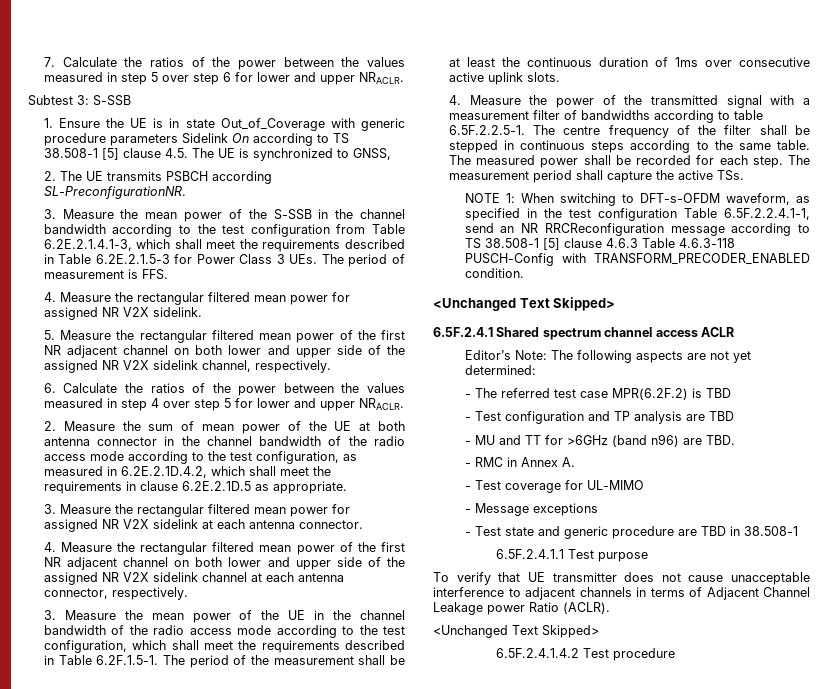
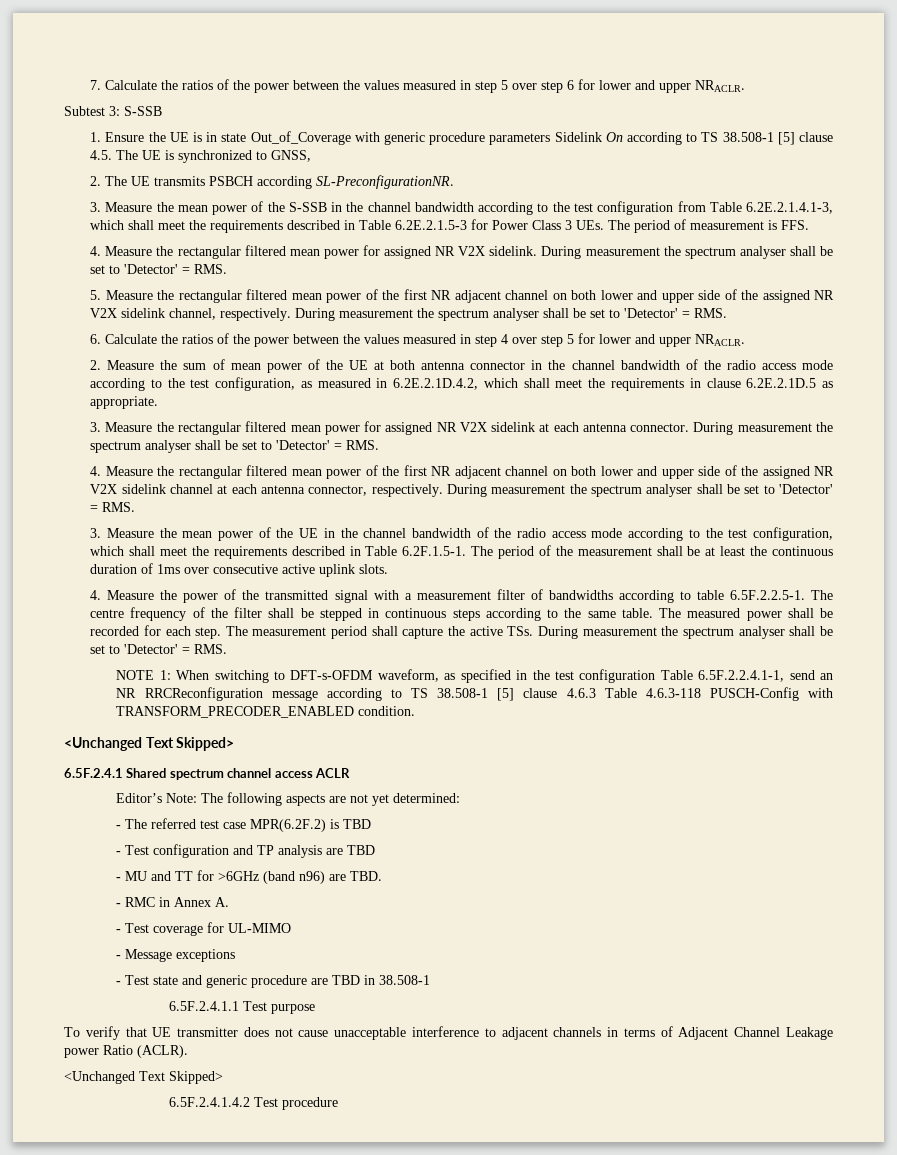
- 4. Measure the rectangular filtered mean power for assigned NR V2X sidelink.
+ 4. Measure the rectangular filtered mean power for assigned NR V2X sidelink. During measurement the spectrum analyser shall be set to 'Detector' = RMS.
- 5. Measure the rectangular filtered mean power of the first NR adjacent channel on both lower and upper side of the assigned NR V2X sidelink channel, respectively.
+ 5. Measure the rectangular filtered mean power of the first NR adjacent channel on both lower and upper side of the assigned NR V2X sidelink channel, respectively. During measurement the spectrum analyser shall be set to 'Detector' = RMS.
- 3. Measure the rectangular filtered mean power for assigned NR V2X sidelink at each antenna connector.
+ 3. Measure the rectangular filtered mean power for assigned NR V2X sidelink at each antenna connector. During measurement the spectrum analyser shall be set to 'Detector' = RMS.
- 4. Measure the rectangular filtered mean power of the first NR adjacent channel on both lower and upper side of the assigned NR V2X sidelink channel at each antenna connector, respectively.
+ 4. Measure the rectangular filtered mean power of the first NR adjacent channel on both lower and upper side of the assigned NR V2X sidelink channel at each antenna connector, respectively. During measurement the spectrum analyser shall be set to 'Detector' = RMS.
- The measurement period shall capture the active TSs.
+ The measurement period shall capture the active TSs. During measurement the spectrum analyser shall be set to 'Detector' = RMS.

